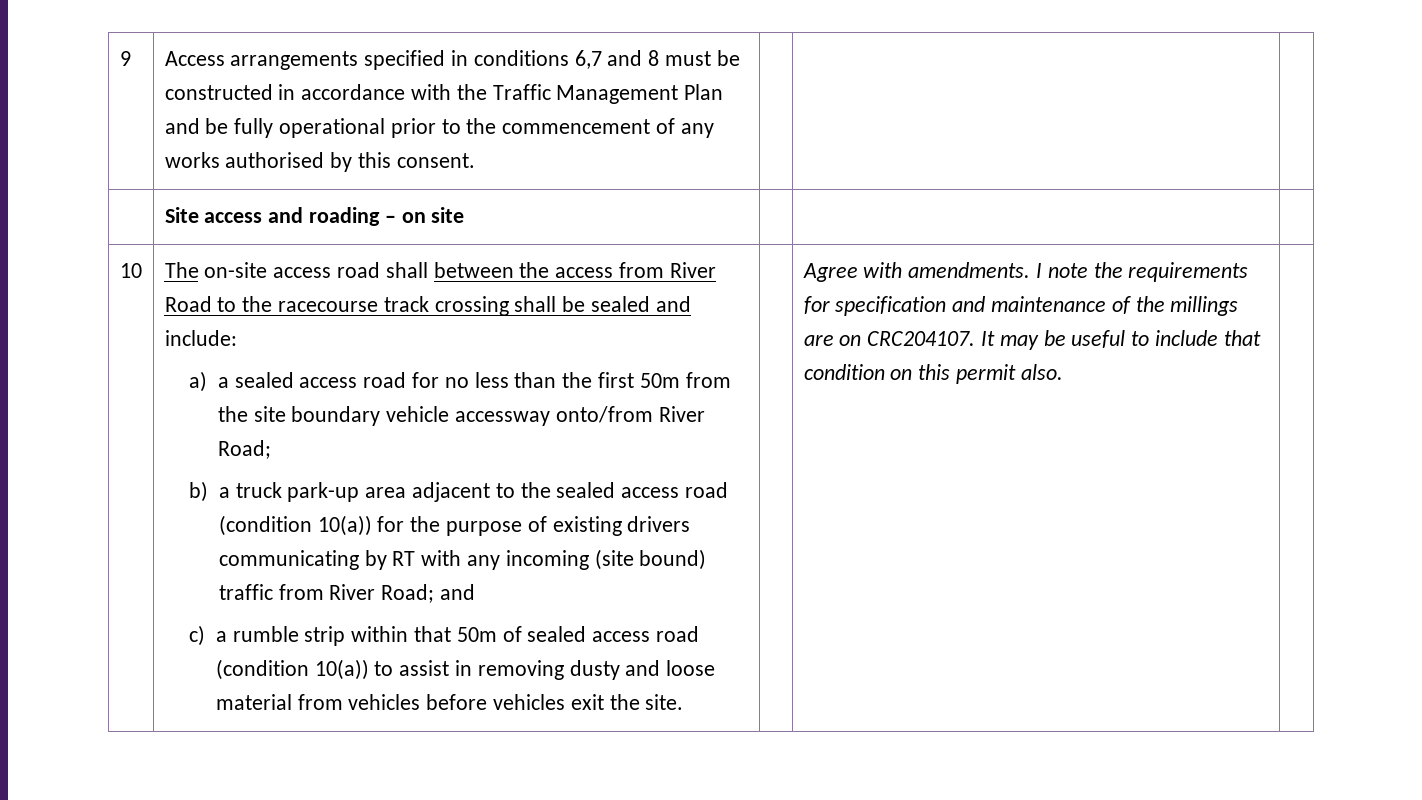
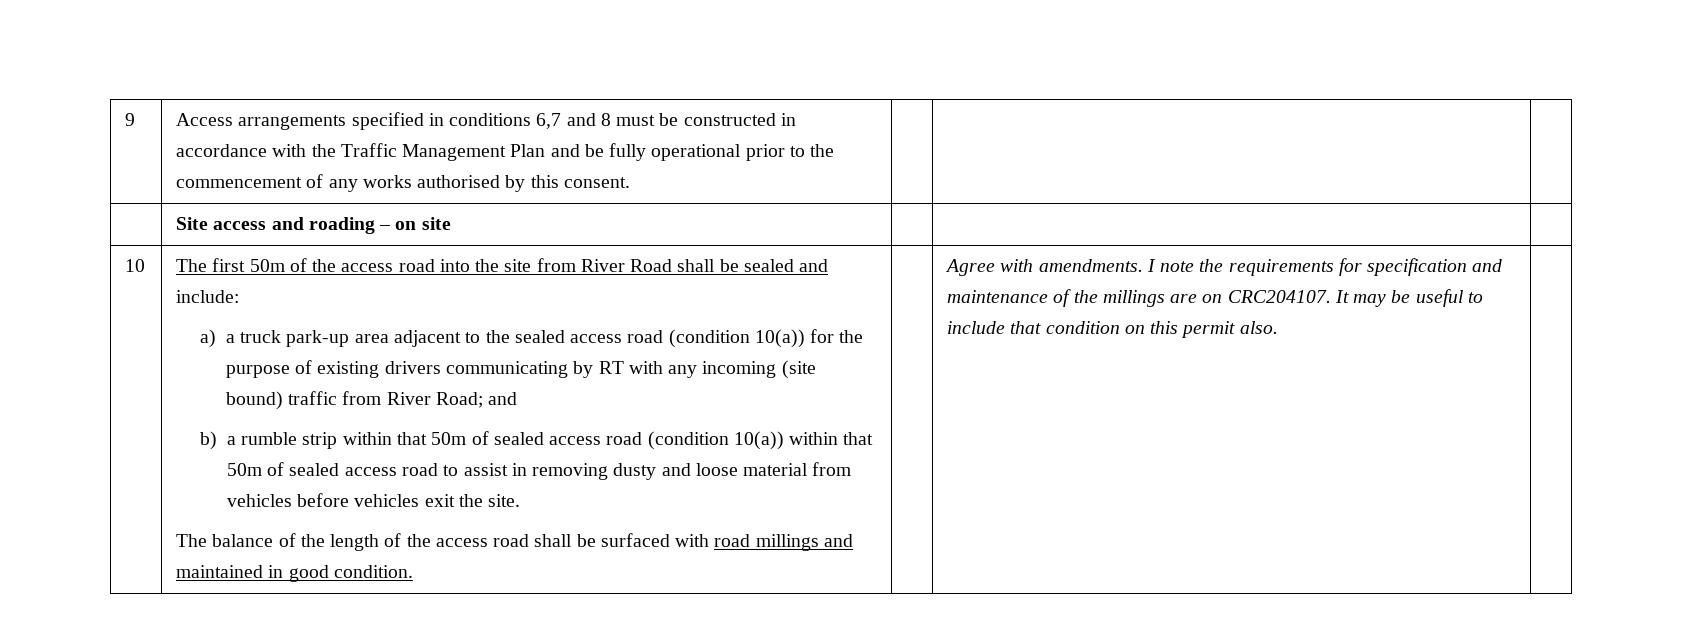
- The on-site access road shall between the access from River Road to the racecourse track crossing shall be sealed and include:
+ The first 50m of the access road into the site from River Road shall be sealed and include:
- a) a sealed access road for no less than the first 50m from the site boundary vehicle accessway onto/from River Road;
- b) a truck park-up area adjacent to the sealed access road (condition 10(a)) for the purpose of existing drivers communicating by RT with any incoming (site bound) traffic from River Road; and
+ a) a truck park-up area adjacent to the sealed access road (condition 10(a)) for the purpose of existing drivers communicating by RT with any incoming (site bound) traffic from River Road; and
- c) a rumble strip within that 50m of sealed access road (condition 10(a)) to assist in removing dusty and loose material from vehicles before vehicles exit the site.
+ b) a rumble strip within that 50m of sealed access road (condition 10(a)) within that 50m of sealed access road to assist in removing dusty and loose material from vehicles before vehicles exit the site.
+ The balance of the length of the access road shall be surfaced with road millings and maintained in good condition.

